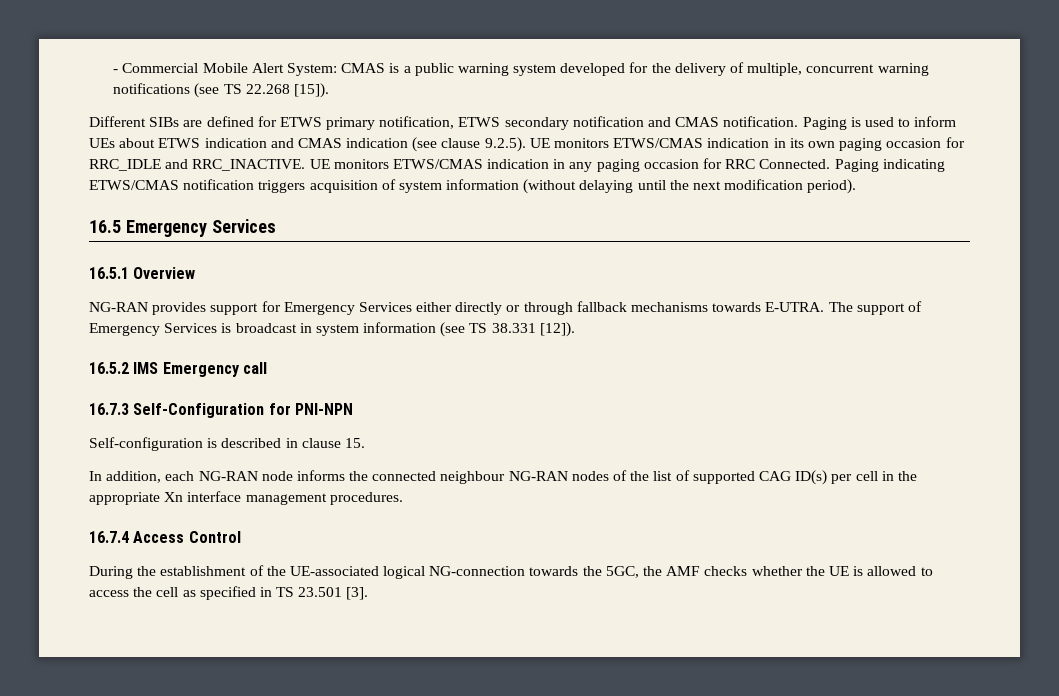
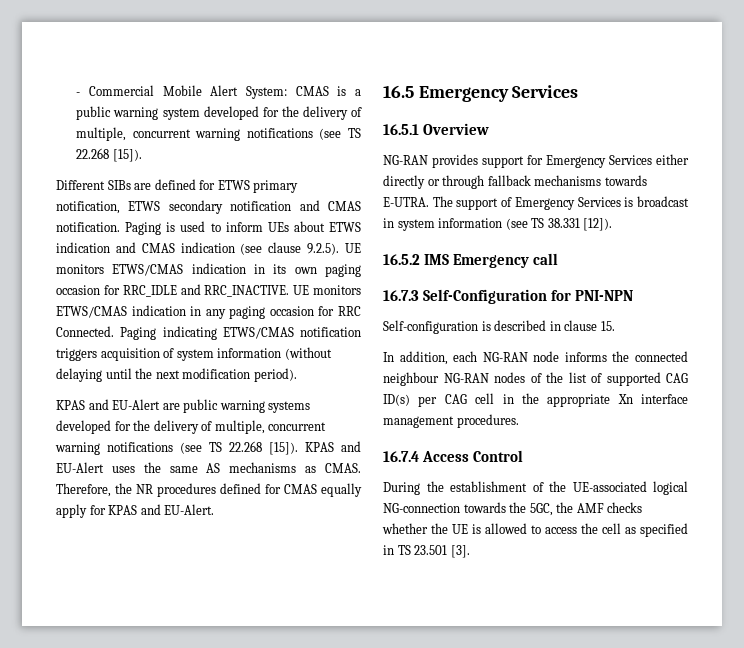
+ KPAS and EU-Alert are public warning systems developed for the delivery of multiple, concurrent warning notifications (see TS 22.268 [15]). KPAS and EU-Alert uses the same AS mechanisms as CMAS. Therefore, the NR procedures defined for CMAS equally apply for KPAS and EU-Alert.
- In addition, each NG-RAN node informs the connected neighbour NG-RAN nodes of the list of supported CAG ID(s) per cell in the appropriate Xn interface management procedures.
+ In addition, each NG-RAN node informs the connected neighbour NG-RAN nodes of the list of supported CAG ID(s) per CAG cell in the appropriate Xn interface management procedures.

